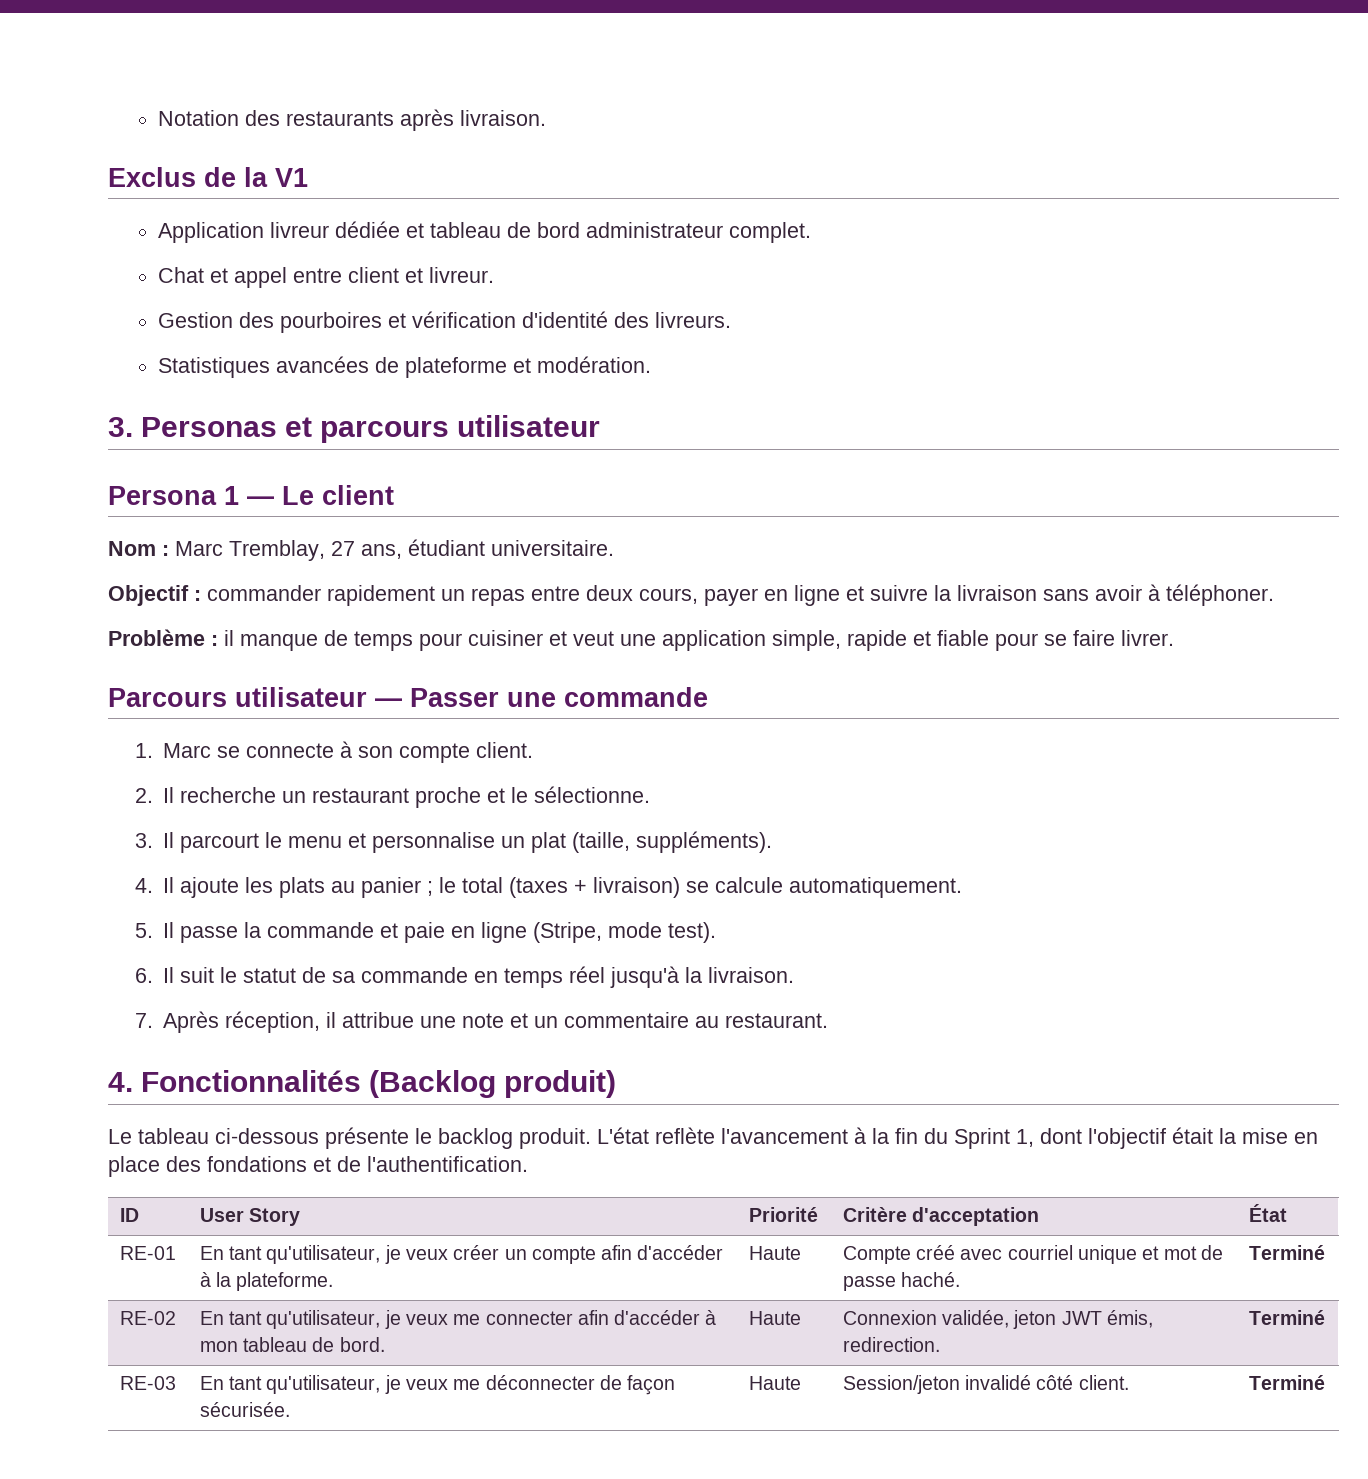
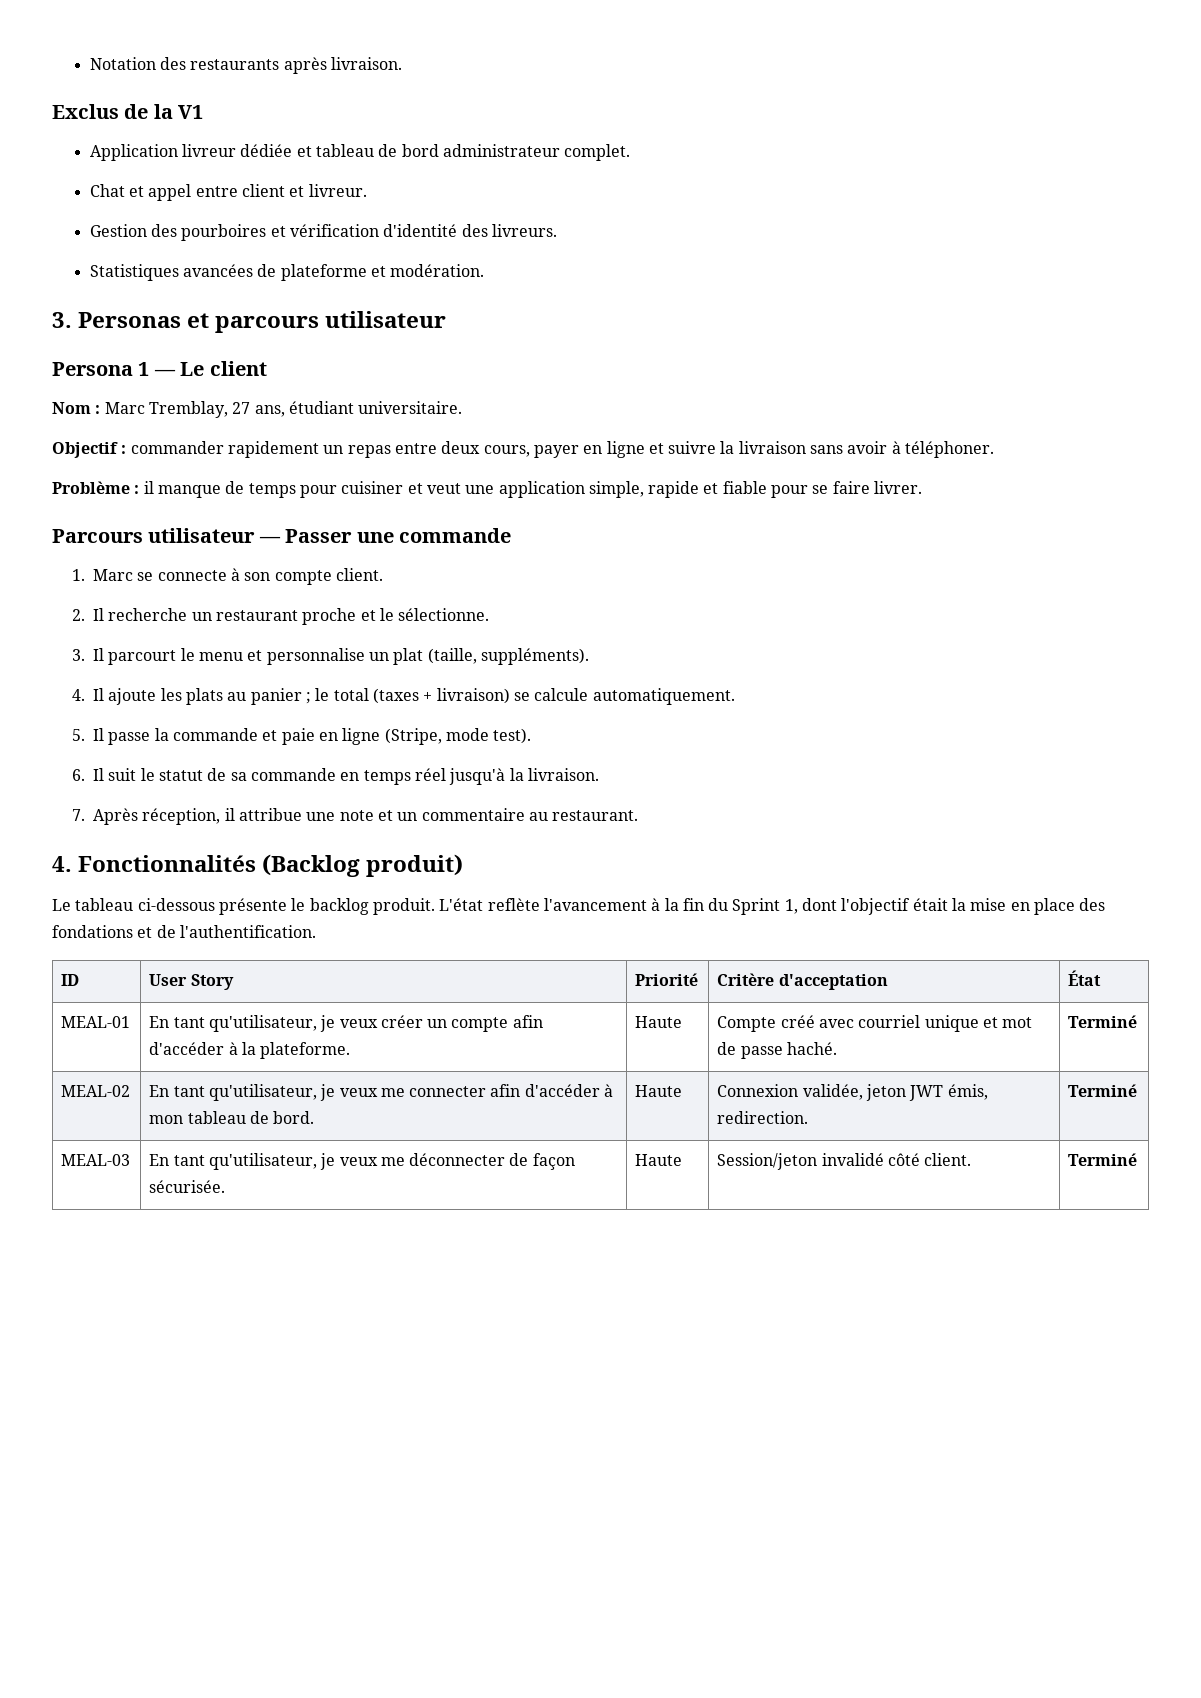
- RE-01 | En tant qu'utilisateur, je veux créer un compte afin d'accéder à la plateforme. | Haute | Compte créé avec courriel unique et mot de passe haché. | Terminé
+ MEAL-01 | En tant qu'utilisateur, je veux créer un compte afin d'accéder à la plateforme. | Haute | Compte créé avec courriel unique et mot de passe haché. | Terminé
- RE-02 | En tant qu'utilisateur, je veux me connecter afin d'accéder à mon tableau de bord. | Haute | Connexion validée, jeton JWT émis, redirection. | Terminé
+ MEAL-02 | En tant qu'utilisateur, je veux me connecter afin d'accéder à mon tableau de bord. | Haute | Connexion validée, jeton JWT émis, redirection. | Terminé
- RE-03 | En tant qu'utilisateur, je veux me déconnecter de façon sécurisée. | Haute | Session/jeton invalidé côté client. | Terminé
+ MEAL-03 | En tant qu'utilisateur, je veux me déconnecter de façon sécurisée. | Haute | Session/jeton invalidé côté client. | Terminé

